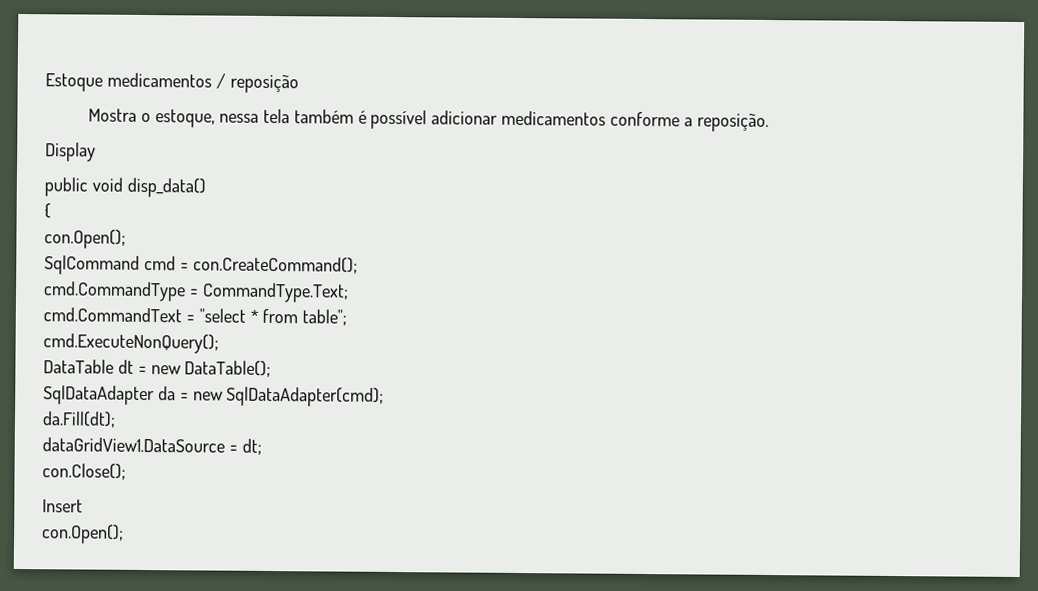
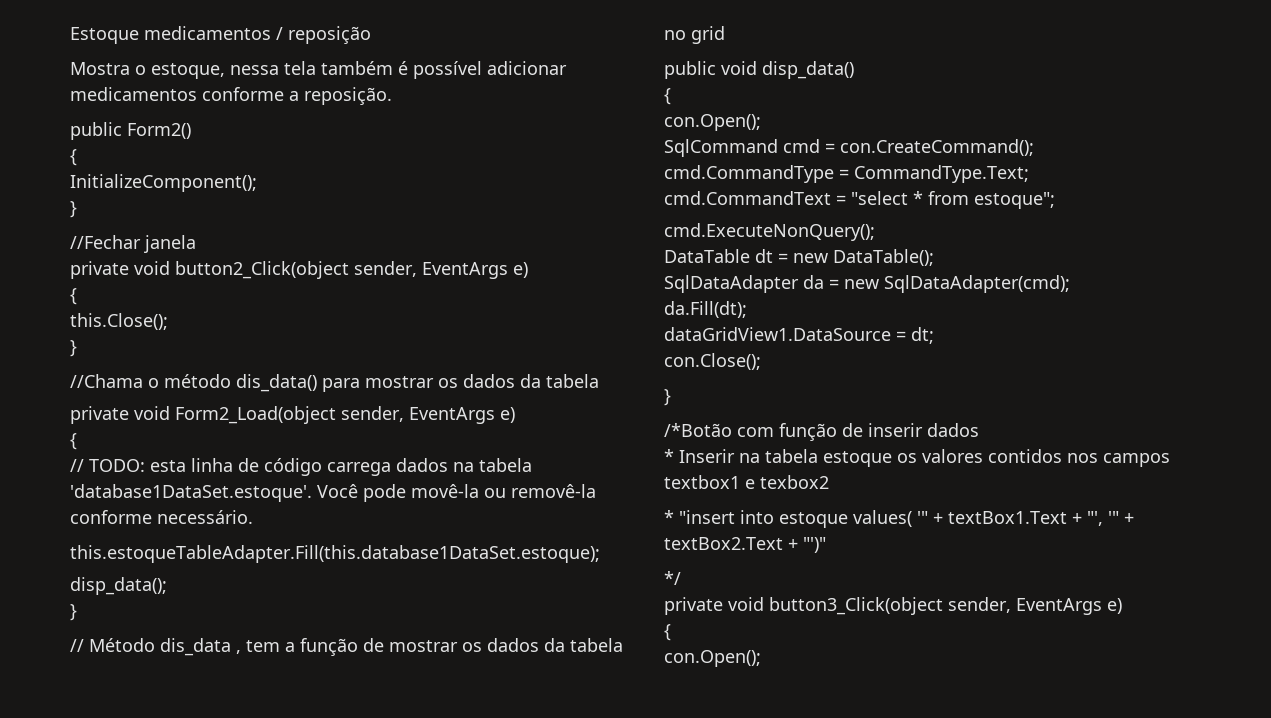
- Display
+ public Form2()
+ {
+ InitializeComponent();
+ }
+ //Fechar janela
+ private void button2_Click(object sender, EventArgs e)
+ {
+ this.Close();
+ }
+ //Chama o método dis_data() para mostrar os dados da tabela
+ private void Form2_Load(object sender, EventArgs e)
+ {
+ // TODO: esta linha de código carrega dados na tabela 'database1DataSet.estoque'. Você pode movê-la ou removê-la conforme necessário.
+ this.estoqueTableAdapter.Fill(this.database1DataSet.estoque);
+ disp_data();
+ }
+ // Método dis_data , tem a função de mostrar os dados da tabela no grid
- cmd.CommandText = "select * from table";
+ cmd.CommandText = "select * from estoque";
  con.Close();
- Insert
+ }
+ /*Botão com função de inserir dados
+ * Inserir na tabela estoque os valores contidos nos campos textbox1 e texbox2
+ * "insert into estoque values( '" + textBox1.Text + "', '" + textBox2.Text + "')"
+ */
+ private void button3_Click(object sender, EventArgs e)
+ {

